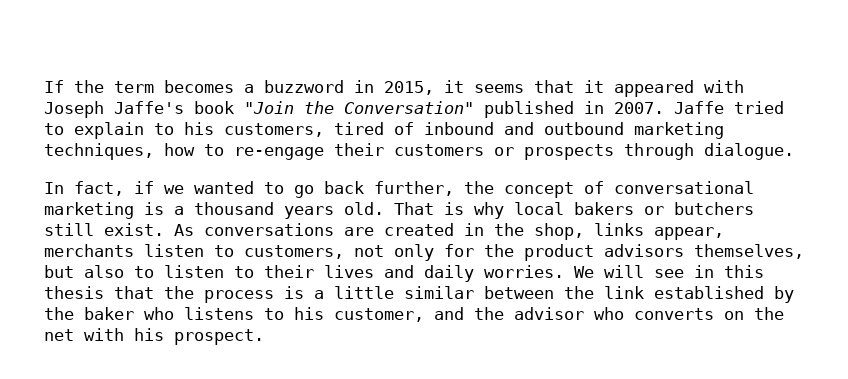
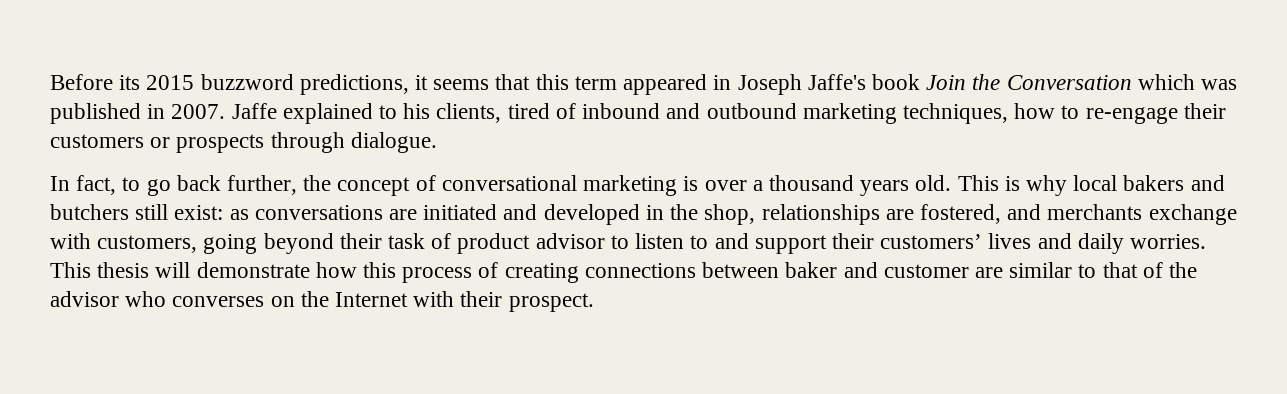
- If the term becomes a buzzword in 2015, it seems that it appeared with Joseph Jaffe's book "Join the Conversation" published in 2007.
+ Before its 2015 buzzword predictions, it seems that this term appeared in Joseph Jaffe's book Join the Conversation which was published in 2007.
- Jaffe tried to explain to his customers, tired of inbound and outbound marketing techniques, how to re-engage their customers or prospects through dialogue.
+ Jaffe explained to his clients, tired of inbound and outbound marketing techniques, how to re-engage their customers or prospects through dialogue.
- In fact, if we wanted to go back further, the concept of conversational marketing is a thousand years old.
+ In fact, to go back further, the concept of conversational marketing is over a thousand years old.
- That is why local bakers or butchers still exist. As conversations are created in the shop, links appear, merchants listen to customers, not only for the product advisors themselves, but also to listen to their lives and daily worries. We will see in this thesis that the process is a little similar between the link established by the baker who listens to his customer, and the advisor who converts on the net with his prospect.
+ This is why local bakers and butchers still exist: as conversations are initiated and developed in the shop, relationships are fostered, and merchants exchange with customers, going beyond their task of product advisor to listen to and support their customers’ lives and daily worries. This thesis will demonstrate how this process of creating connections between baker and customer are similar to that of the advisor who converses on the Internet with their prospect.

